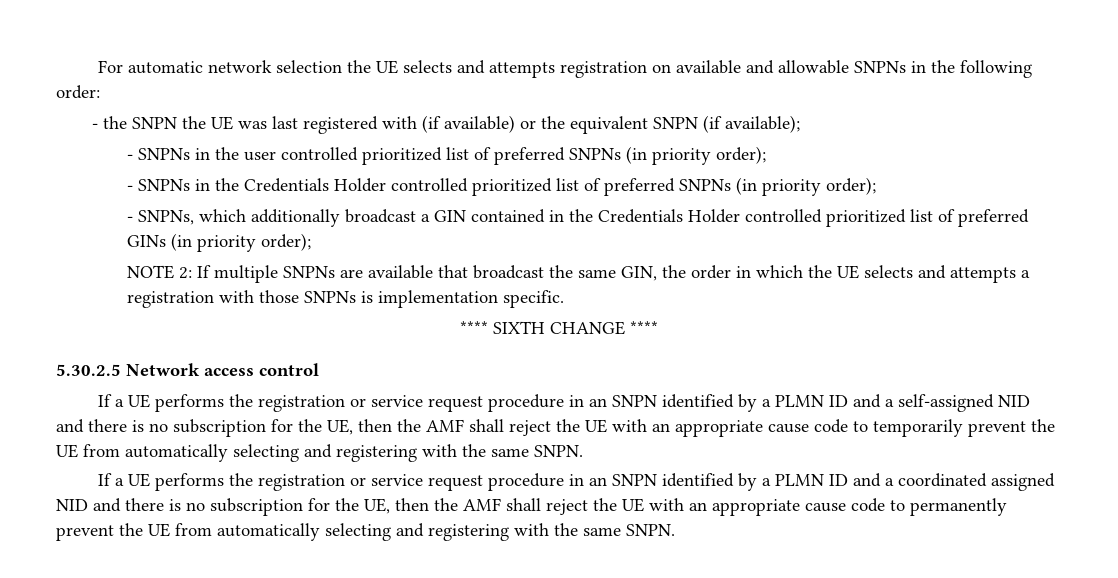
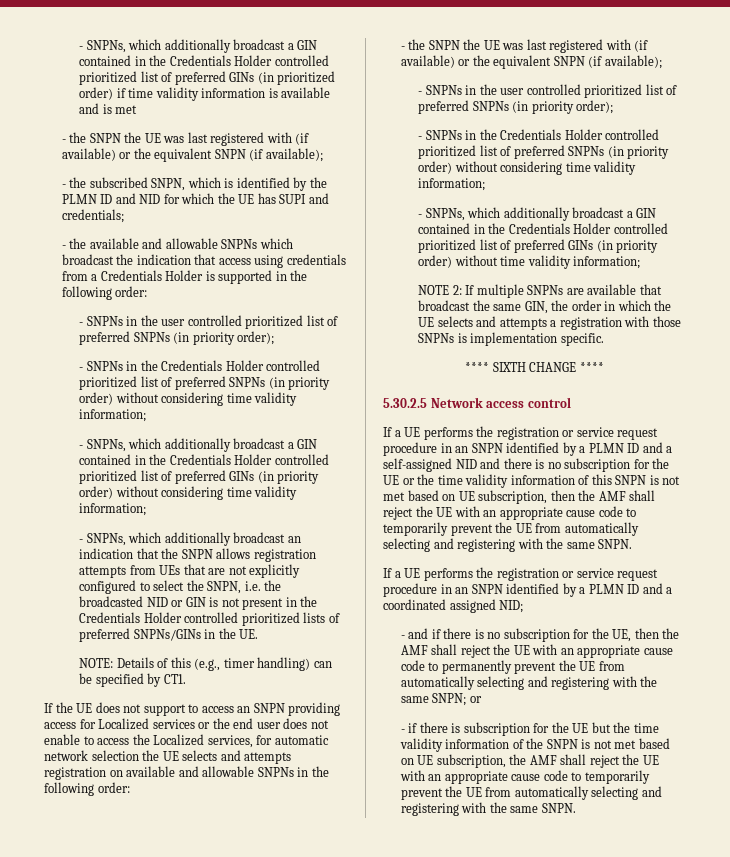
- For automatic network selection the UE selects and attempts registration on available and allowable SNPNs in the following order:
+ - SNPNs, which additionally broadcast a GIN contained in the Credentials Holder controlled prioritized list of preferred GINs (in prioritized order) if time validity information is available and is met
+ - the SNPN the UE was last registered with (if available) or the equivalent SNPN (if available);
+ - the subscribed SNPN, which is identified by the PLMN ID and NID for which the UE has SUPI and credentials;
+ - the available and allowable SNPNs which broadcast the indication that access using credentials from a Credentials Holder is supported in the following order:
+ - SNPNs in the user controlled prioritized list of preferred SNPNs (in priority order);
+ - SNPNs in the Credentials Holder controlled prioritized list of preferred SNPNs (in priority order) without considering time validity information;
+ - SNPNs, which additionally broadcast a GIN contained in the Credentials Holder controlled prioritized list of preferred GINs (in priority order) without considering time validity information;
+ - SNPNs, which additionally broadcast an indication that the SNPN allows registration attempts from UEs that are not explicitly configured to select the SNPN, i.e. the broadcasted NID or GIN is not present in the Credentials Holder controlled prioritized lists of preferred SNPNs/GINs in the UE.
+ NOTE: Details of this (e.g., timer handling) can be specified by CT1.
+ If the UE does not support to access an SNPN providing access for Localized services or the end user does not enable to access the Localized services, for automatic network selection the UE selects and attempts registration on available and allowable SNPNs in the following order:
  - the SNPN the UE was last registered with (if available) or the equivalent SNPN (if available);
  - SNPNs in the user controlled prioritized list of preferred SNPNs (in priority order);
- - SNPNs in the Credentials Holder controlled prioritized list of preferred SNPNs (in priority order);
+ - SNPNs in the Credentials Holder controlled prioritized list of preferred SNPNs (in priority order) without considering time validity information;
- - SNPNs, which additionally broadcast a GIN contained in the Credentials Holder controlled prioritized list of preferred GINs (in priority order);
+ - SNPNs, which additionally broadcast a GIN contained in the Credentials Holder controlled prioritized list of preferred GINs (in priority order) without time validity information;
- If a UE performs the registration or service request procedure in an SNPN identified by a PLMN ID and a self-assigned NID and there is no subscription for the UE, then the AMF shall reject the UE with an appropriate cause code to temporarily prevent the UE from automatically selecting and registering with the same SNPN.
+ If a UE performs the registration or service request procedure in an SNPN identified by a PLMN ID and a self-assigned NID and there is no subscription for the UE or the time validity information of this SNPN is not met based on UE subscription, then the AMF shall reject the UE with an appropriate cause code to temporarily prevent the UE from automatically selecting and registering with the same SNPN.
- If a UE performs the registration or service request procedure in an SNPN identified by a PLMN ID and a coordinated assigned NID and there is no subscription for the UE, then the AMF shall reject the UE with an appropriate cause code to permanently prevent the UE from automatically selecting and registering with the same SNPN.
+ If a UE performs the registration or service request procedure in an SNPN identified by a PLMN ID and a coordinated assigned NID;
+ - and if there is no subscription for the UE, then the AMF shall reject the UE with an appropriate cause code to permanently prevent the UE from automatically selecting and registering with the same SNPN; or
+ - if there is subscription for the UE but the time validity information of the SNPN is not met based on UE subscription, the AMF shall reject the UE with an appropriate cause code to temporarily prevent the UE from automatically selecting and registering with the same SNPN.

